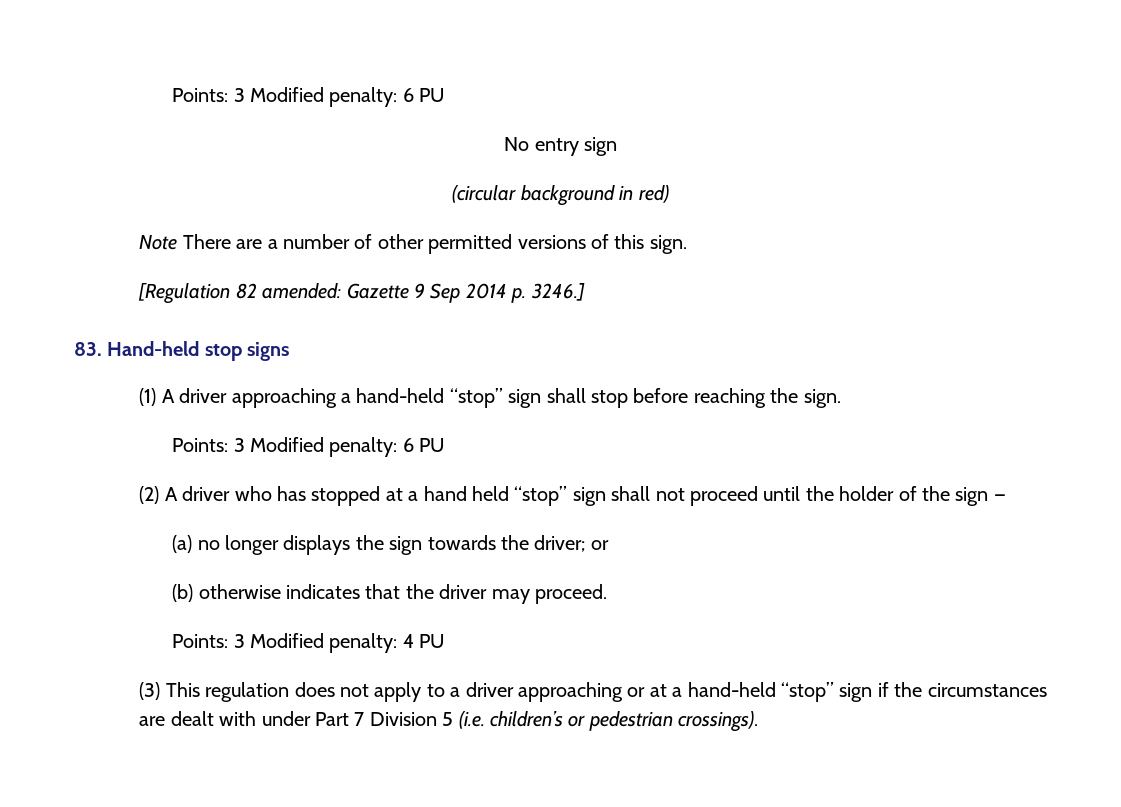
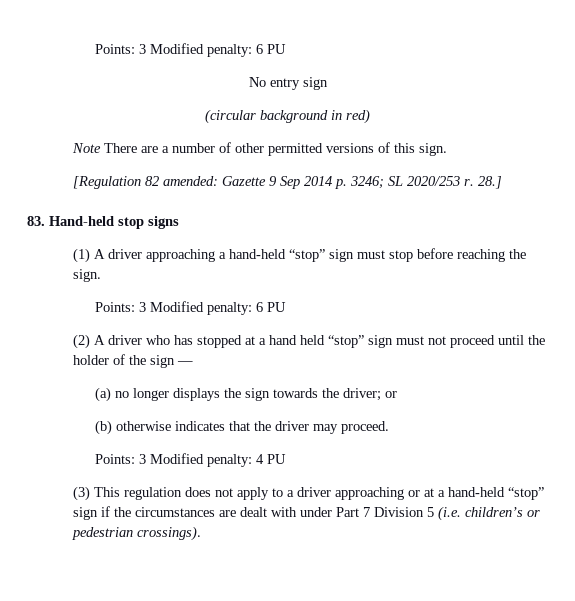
- [Regulation 82 amended: Gazette 9 Sep 2014 p. 3246.]
+ [Regulation 82 amended: Gazette 9 Sep 2014 p. 3246; SL 2020/253 r. 28.]
- (1) A driver approaching a hand-held “stop” sign shall stop before reaching the sign.
+ (1) A driver approaching a hand-held “stop” sign must stop before reaching the sign.
- (2) A driver who has stopped at a hand held “stop” sign shall not proceed until the holder of the sign —
+ (2) A driver who has stopped at a hand held “stop” sign must not proceed until the holder of the sign —

